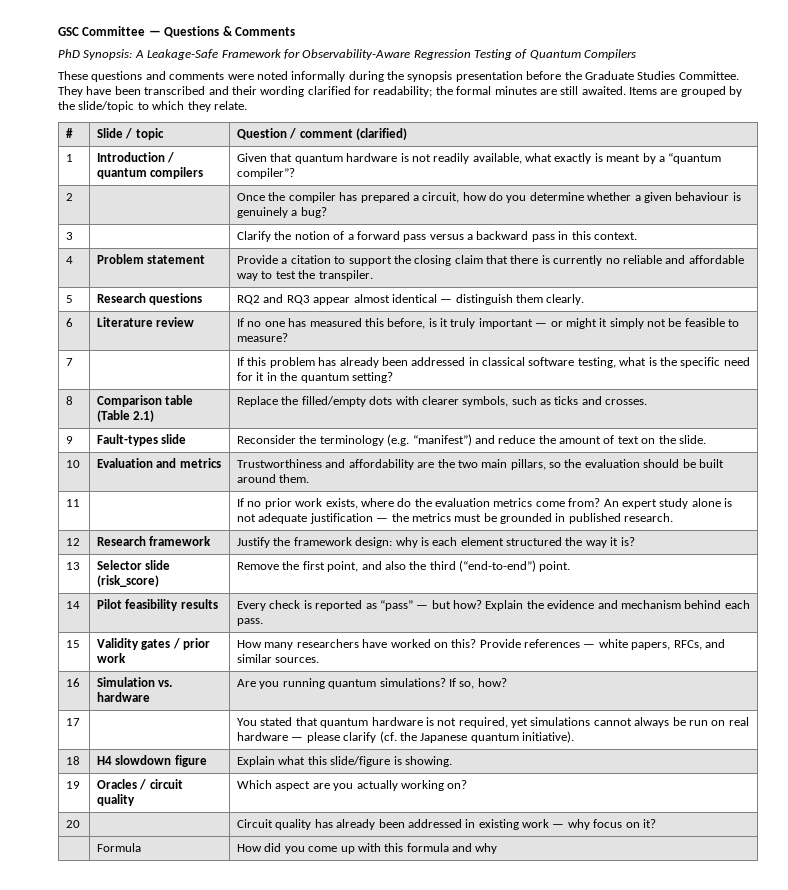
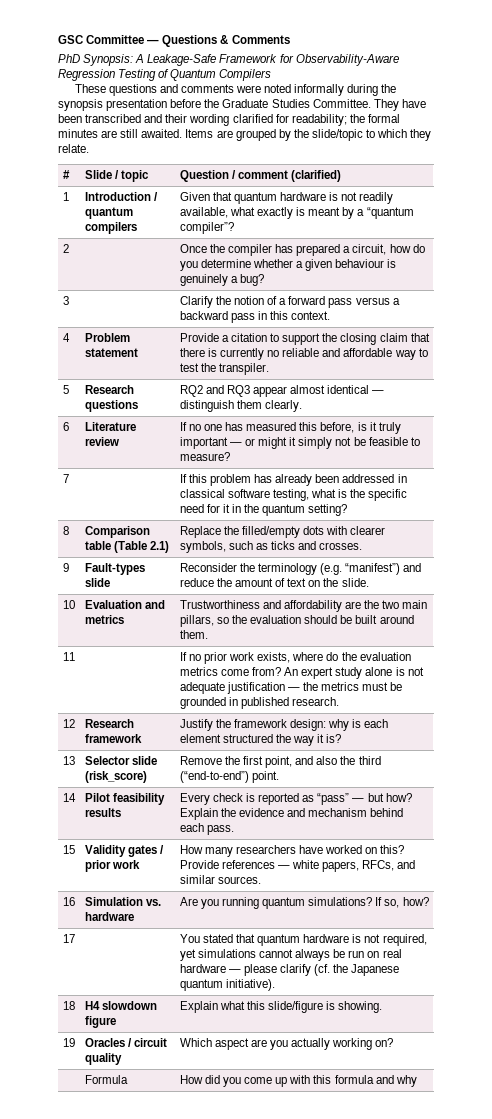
- 20 | | Circuit quality has already been addressed in existing work — why focus on it?

